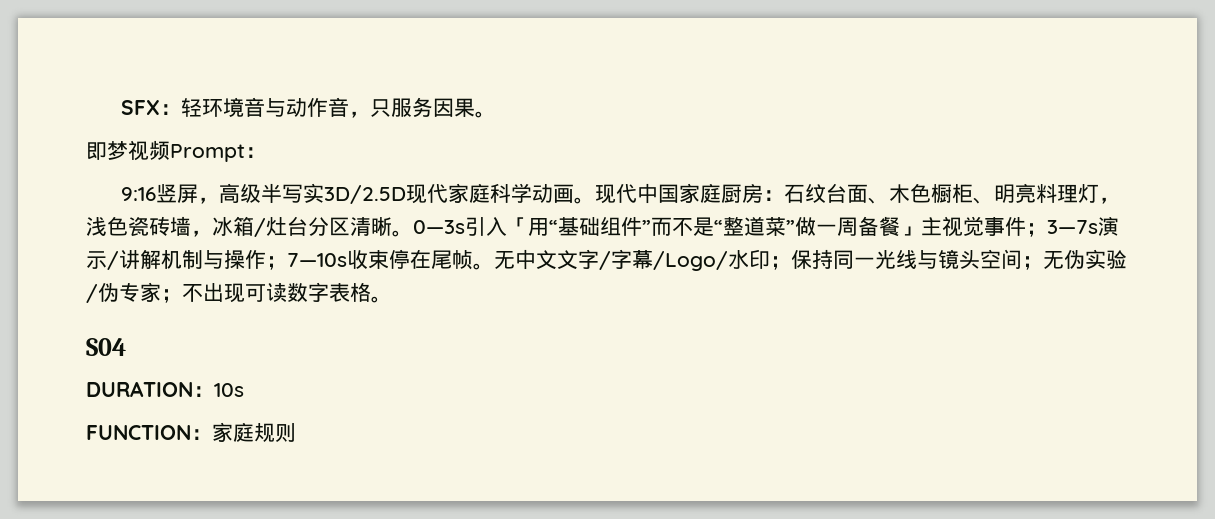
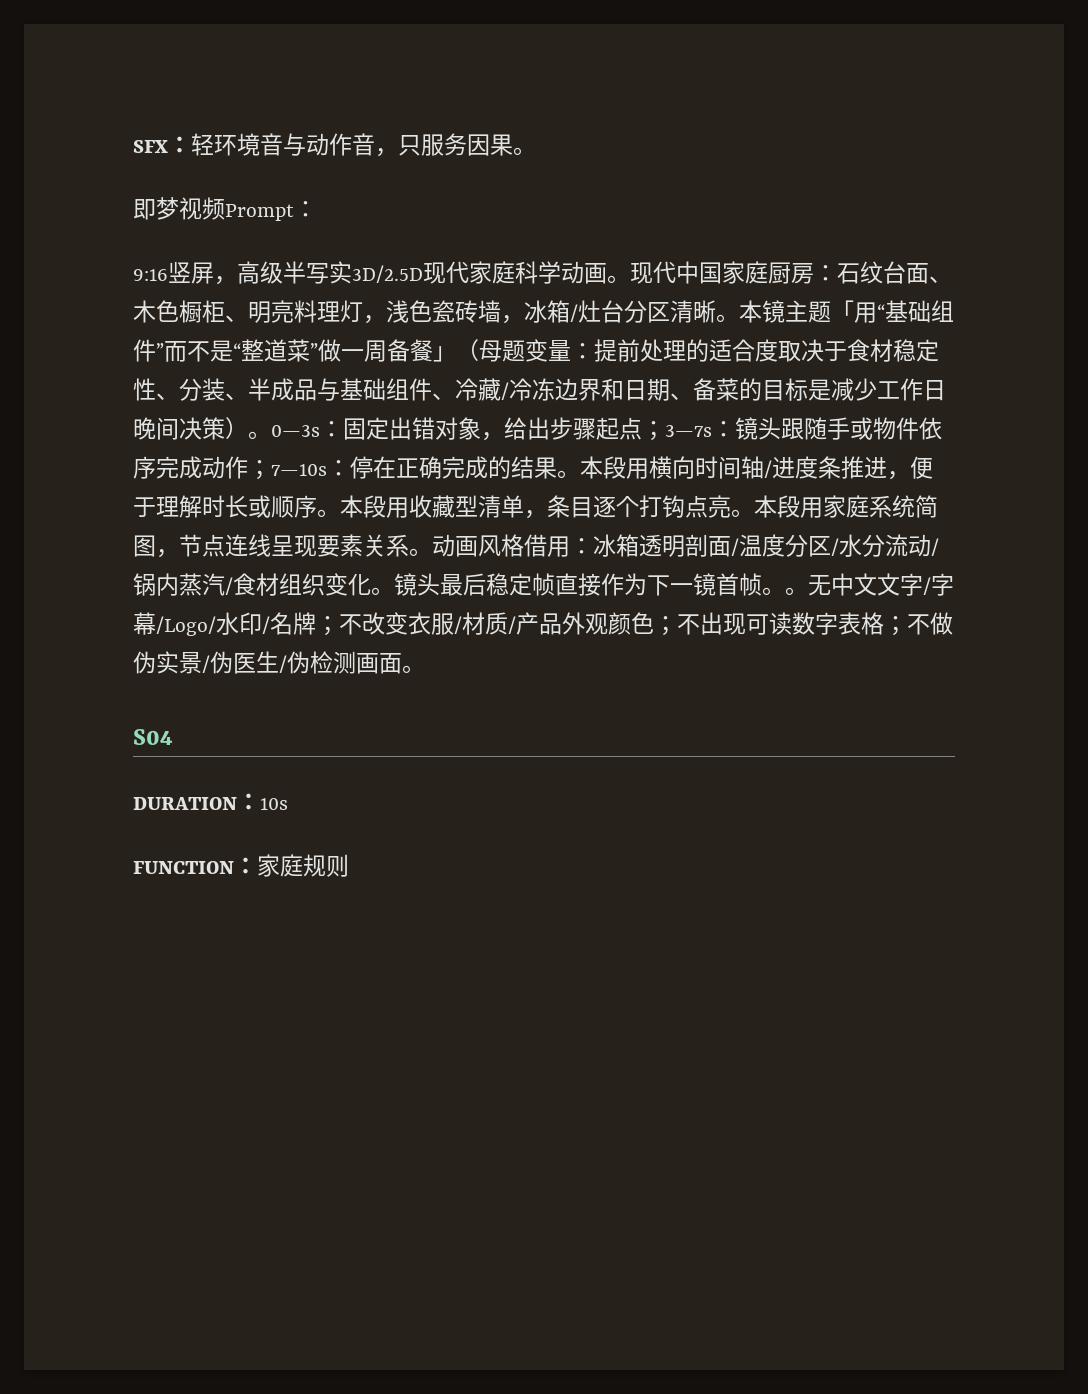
- 0—3s引入「用“基础组件”而不是“整道菜”做一周备餐」主视觉事件；3—7s演示/讲解机制与操作；7—10s收束停在尾帧。
+ 本镜主题「用“基础组件”而不是“整道菜”做一周备餐」（母题变量：提前处理的适合度取决于食材稳定性、分装、半成品与基础组件、冷藏/冷冻边界和日期、备菜的目标是减少工作日晚间决策）。0—3s：固定出错对象，给出步骤起点；3—7s：镜头跟随手或物件依序完成动作；7—10s：停在正确完成的结果。本段用横向时间轴/进度条推进，便于理解时长或顺序。本段用收藏型清单，条目逐个打钩点亮。本段用家庭系统简图，节点连线呈现要素关系。动画风格借用：冰箱透明剖面/温度分区/水分流动/锅内蒸汽/食材组织变化。镜头最后稳定帧直接作为下一镜首帧。。
- 无中文文字/字幕/Logo/水印；保持同一光线与镜头空间；无伪实验/伪专家；不出现可读数字表格。
+ 无中文文字/字幕/Logo/水印/名牌；不改变衣服/材质/产品外观颜色；不出现可读数字表格；不做伪实景/伪医生/伪检测画面。

